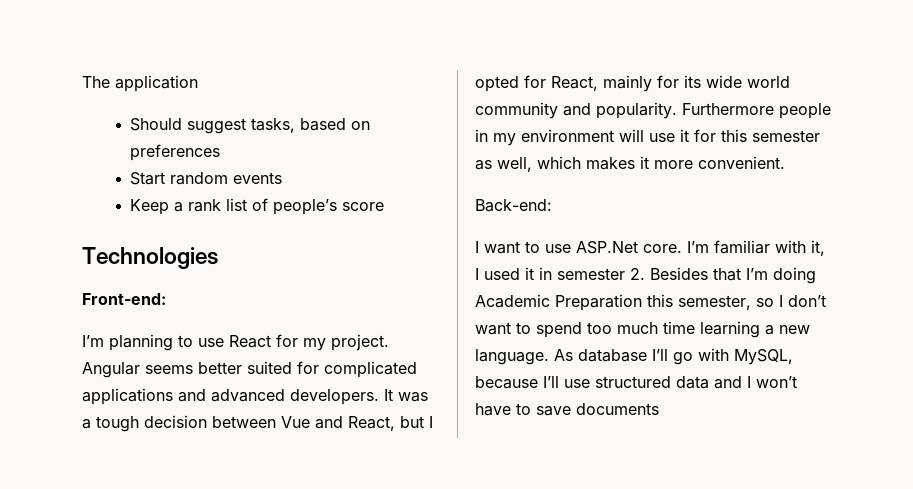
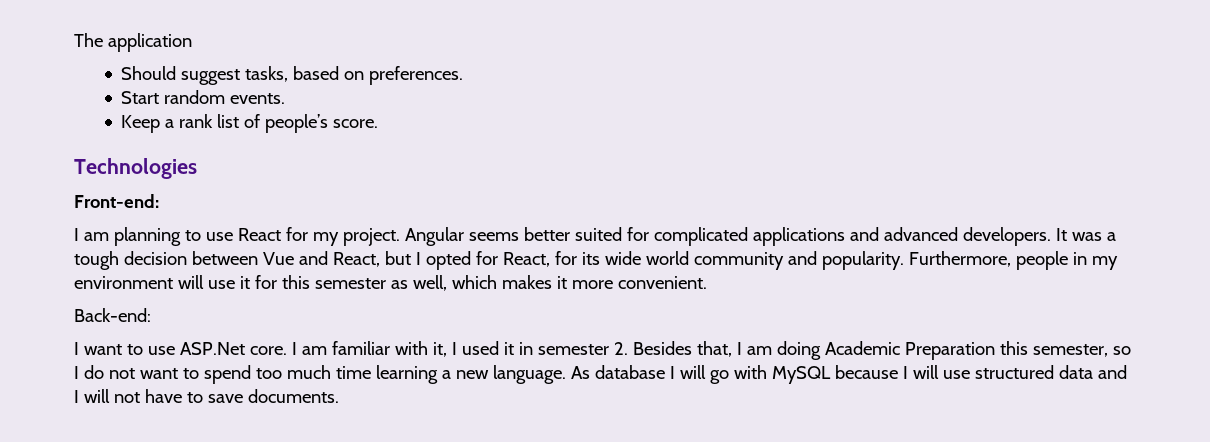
- Should suggest tasks, based on preferences
+ Should suggest tasks, based on preferences.
- Start random events
+ Start random events.
- Keep a rank list of people’s score
+ Keep a rank list of people’s score.
- I’m planning to use React for my project.
+ I am planning to use React for my project.
- It was a tough decision between Vue and React, but I opted for React, mainly for its wide world community and popularity.
+ It was a tough decision between Vue and React, but I opted for React, for its wide world community and popularity.
- Furthermore people in my environment will use it for this semester as well, which makes it more convenient.
+ Furthermore, people in my environment will use it for this semester as well, which makes it more convenient.
- I’m familiar with it, I used it in semester 2. Besides that I’m doing Academic Preparation this semester, so I don’t want to spend too much time learning a new language.
+ I am familiar with it, I used it in semester 2. Besides that, I am doing Academic Preparation this semester, so I do not want to spend too much time learning a new language.
- As database I’ll go with MySQL, because I’ll use structured data and I won’t have to save documents
+ As database I will go with MySQL because I will use structured data and I will not have to save documents.

